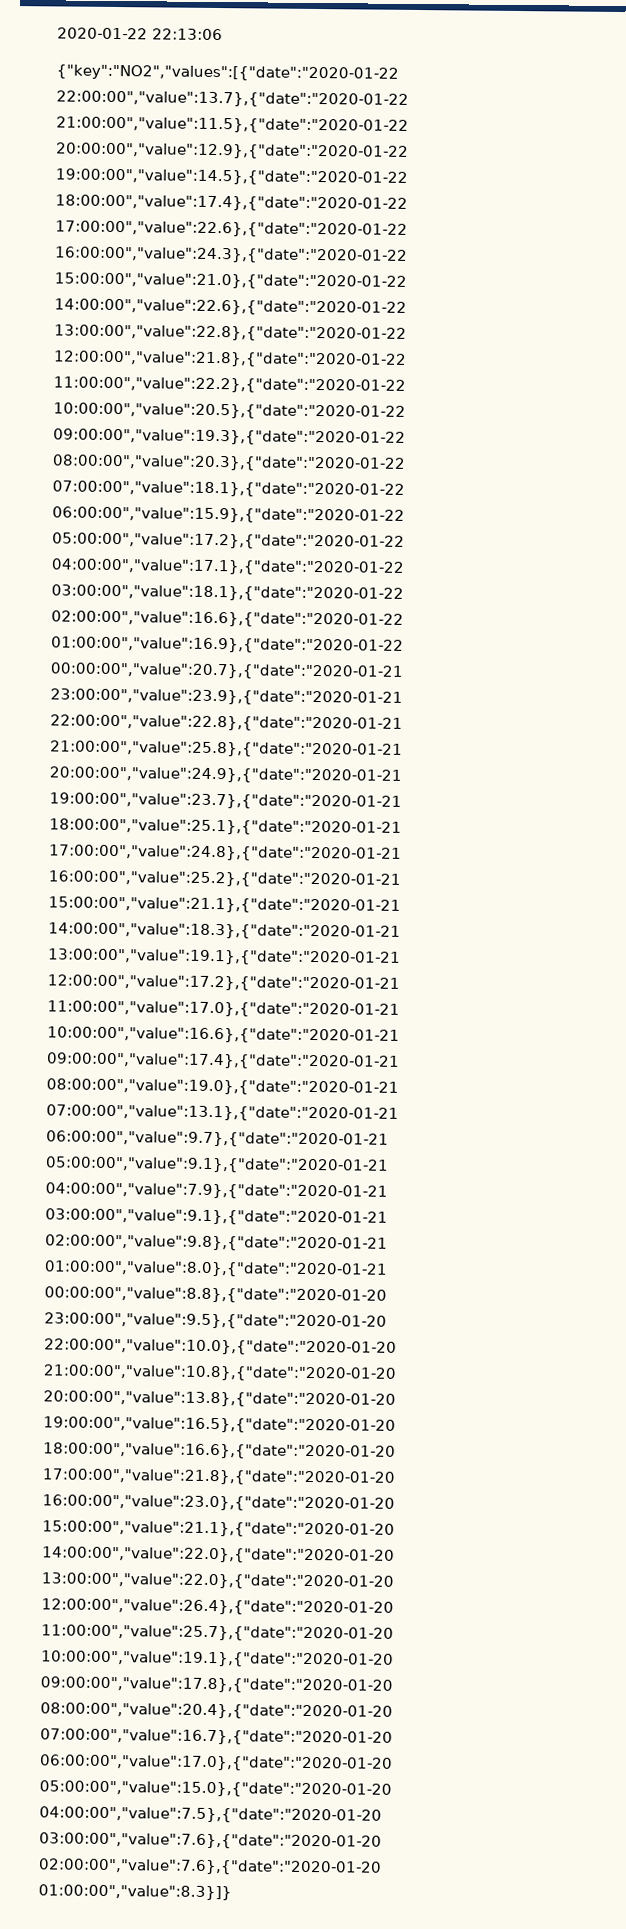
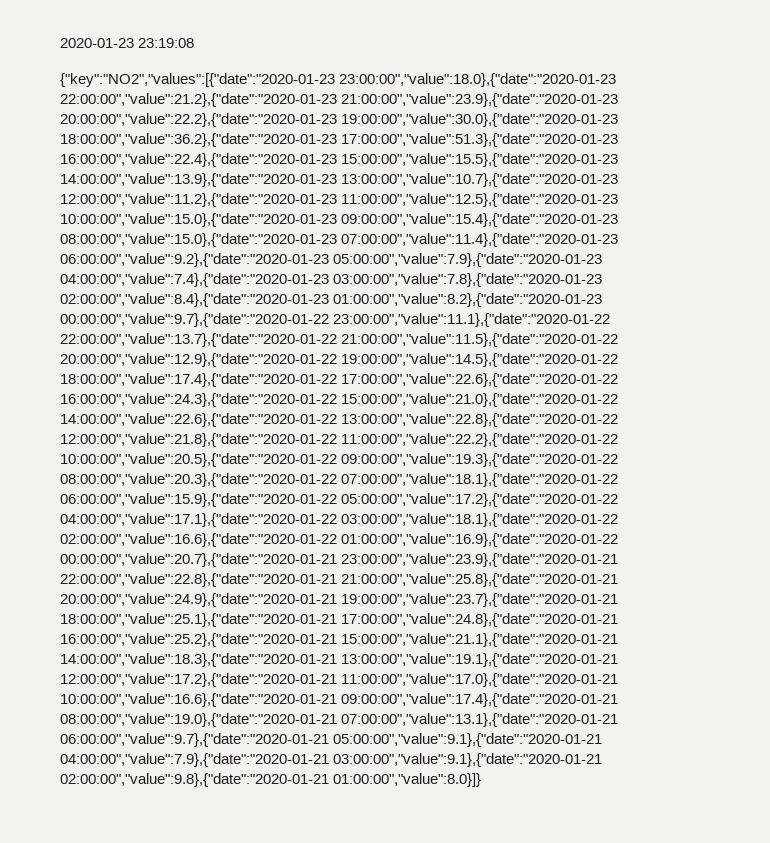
- 2020-01-22 22:13:06
- {"key":"NO2","values":[{"date":"2020-01-22 22:00:00","value":13.7},{"date":"2020-01-22 21:00:00","value":11.5},{"date":"2020-01-22 20:00:00","value":12.9},{"date":"2020-01-22 19:00:00","value":14.5},{"date":"2020-01-22 18:00:00","value":17.4},{"date":"2020-01-22 17:00:00","value":22.6},{"date":"2020-01-22 16:00:00","value":24.3},{"date":"2020-01-22 15:00:00","value":21.0},{"date":"2020-01-22 14:00:00","value":22.6},{"date":"2020-01-22 13:00:00","value":22.8},{"date":"2020-01-22 12:00:00","value":21.8},{"date":"2020-01-22 11:00:00","value":22.2},{"date":"2020-01-22 10:00:00","value":20.5},{"date":"2020-01-22 09:00:00","value":19.3},{"date":"2020-01-22 08:00:00","value":20.3},{"date":"2020-01-22 07:00:00","value":18.1},{"date":"2020-01-22 06:00:00","value":15.9},{"date":"2020-01-22 05:00:00","value":17.2},{"date":"2020-01-22 04:00:00","value":17.1},{"date":"2020-01-22 03:00:00","value":18.1},{"date":"2020-01-22 02:00:00","value":16.6},{"date":"2020-01-22 01:00:00","value":16.9},{"date":"2020-01-22 00:00:00","value":20.7},{"date":"2020-01-21 23:00:00","value":23.9},{"date":"2020-01-21 22:00:00","value":22.8},{"date":"2020-01-21 21:00:00","value":25.8},{"date":"2020-01-21 20:00:00","value":24.9},{"date":"2020-01-21 19:00:00","value":23.7},{"date":"2020-01-21 18:00:00","value":25.1},{"date":"2020-01-21 17:00:00","value":24.8},{"date":"2020-01-21 16:00:00","value":25.2},{"date":"2020-01-21 15:00:00","value":21.1},{"date":"2020-01-21 14:00:00","value":18.3},{"date":"2020-01-21 13:00:00","value":19.1},{"date":"2020-01-21 12:00:00","value":17.2},{"date":"2020-01-21 11:00:00","value":17.0},{"date":"2020-01-21 10:00:00","value":16.6},{"date":"2020-01-21 09:00:00","value":17.4},{"date":"2020-01-21 08:00:00","value":19.0},{"date":"2020-01-21 07:00:00","value":13.1},{"date":"2020-01-21 06:00:00","value":9.7},{"date":"2020-01-21 05:00:00","value":9.1},{"date":"2020-01-21 04:00:00","value":7.9},{"date":"2020-01-21 03:00:00","value":9.1},{"date":"2020-01-21 02:00:00","value":9.8},{"date":"2020-01-21 01:00:00","value":8.0},{"date":"2020-01-21 00:00:00","value":8.8},{"date":"2020-01-20 23:00:00","value":9.5},{"date":"2020-01-20 22:00:00","value":10.0},{"date":"2020-01-20 21:00:00","value":10.8},{"date":"2020-01-20 20:00:00","value":13.8},{"date":"2020-01-20 19:00:00","value":16.5},{"date":"2020-01-20 18:00:00","value":16.6},{"date":"2020-01-20 17:00:00","value":21.8},{"date":"2020-01-20 16:00:00","value":23.0},{"date":"2020-01-20 15:00:00","value":21.1},{"date":"2020-01-20 14:00:00","value":22.0},{"date":"2020-01-20 13:00:00","value":22.0},{"date":"2020-01-20 12:00:00","value":26.4},{"date":"2020-01-20 11:00:00","value":25.7},{"date":"2020-01-20 10:00:00","value":19.1},{"date":"2020-01-20 09:00:00","value":17.8},{"date":"2020-01-20 08:00:00","value":20.4},{"date":"2020-01-20 07:00:00","value":16.7},{"date":"2020-01-20 06:00:00","value":17.0},{"date":"2020-01-20 05:00:00","value":15.0},{"date":"2020-01-20 04:00:00","value":7.5},{"date":"2020-01-20 03:00:00","value":7.6},{"date":"2020-01-20 02:00:00","value":7.6},{"date":"2020-01-20 01:00:00","value":8.3}]}
+ 2020-01-23 23:19:08
+ {"key":"NO2","values":[{"date":"2020-01-23 23:00:00","value":18.0},{"date":"2020-01-23 22:00:00","value":21.2},{"date":"2020-01-23 21:00:00","value":23.9},{"date":"2020-01-23 20:00:00","value":22.2},{"date":"2020-01-23 19:00:00","value":30.0},{"date":"2020-01-23 18:00:00","value":36.2},{"date":"2020-01-23 17:00:00","value":51.3},{"date":"2020-01-23 16:00:00","value":22.4},{"date":"2020-01-23 15:00:00","value":15.5},{"date":"2020-01-23 14:00:00","value":13.9},{"date":"2020-01-23 13:00:00","value":10.7},{"date":"2020-01-23 12:00:00","value":11.2},{"date":"2020-01-23 11:00:00","value":12.5},{"date":"2020-01-23 10:00:00","value":15.0},{"date":"2020-01-23 09:00:00","value":15.4},{"date":"2020-01-23 08:00:00","value":15.0},{"date":"2020-01-23 07:00:00","value":11.4},{"date":"2020-01-23 06:00:00","value":9.2},{"date":"2020-01-23 05:00:00","value":7.9},{"date":"2020-01-23 04:00:00","value":7.4},{"date":"2020-01-23 03:00:00","value":7.8},{"date":"2020-01-23 02:00:00","value":8.4},{"date":"2020-01-23 01:00:00","value":8.2},{"date":"2020-01-23 00:00:00","value":9.7},{"date":"2020-01-22 23:00:00","value":11.1},{"date":"2020-01-22 22:00:00","value":13.7},{"date":"2020-01-22 21:00:00","value":11.5},{"date":"2020-01-22 20:00:00","value":12.9},{"date":"2020-01-22 19:00:00","value":14.5},{"date":"2020-01-22 18:00:00","value":17.4},{"date":"2020-01-22 17:00:00","value":22.6},{"date":"2020-01-22 16:00:00","value":24.3},{"date":"2020-01-22 15:00:00","value":21.0},{"date":"2020-01-22 14:00:00","value":22.6},{"date":"2020-01-22 13:00:00","value":22.8},{"date":"2020-01-22 12:00:00","value":21.8},{"date":"2020-01-22 11:00:00","value":22.2},{"date":"2020-01-22 10:00:00","value":20.5},{"date":"2020-01-22 09:00:00","value":19.3},{"date":"2020-01-22 08:00:00","value":20.3},{"date":"2020-01-22 07:00:00","value":18.1},{"date":"2020-01-22 06:00:00","value":15.9},{"date":"2020-01-22 05:00:00","value":17.2},{"date":"2020-01-22 04:00:00","value":17.1},{"date":"2020-01-22 03:00:00","value":18.1},{"date":"2020-01-22 02:00:00","value":16.6},{"date":"2020-01-22 01:00:00","value":16.9},{"date":"2020-01-22 00:00:00","value":20.7},{"date":"2020-01-21 23:00:00","value":23.9},{"date":"2020-01-21 22:00:00","value":22.8},{"date":"2020-01-21 21:00:00","value":25.8},{"date":"2020-01-21 20:00:00","value":24.9},{"date":"2020-01-21 19:00:00","value":23.7},{"date":"2020-01-21 18:00:00","value":25.1},{"date":"2020-01-21 17:00:00","value":24.8},{"date":"2020-01-21 16:00:00","value":25.2},{"date":"2020-01-21 15:00:00","value":21.1},{"date":"2020-01-21 14:00:00","value":18.3},{"date":"2020-01-21 13:00:00","value":19.1},{"date":"2020-01-21 12:00:00","value":17.2},{"date":"2020-01-21 11:00:00","value":17.0},{"date":"2020-01-21 10:00:00","value":16.6},{"date":"2020-01-21 09:00:00","value":17.4},{"date":"2020-01-21 08:00:00","value":19.0},{"date":"2020-01-21 07:00:00","value":13.1},{"date":"2020-01-21 06:00:00","value":9.7},{"date":"2020-01-21 05:00:00","value":9.1},{"date":"2020-01-21 04:00:00","value":7.9},{"date":"2020-01-21 03:00:00","value":9.1},{"date":"2020-01-21 02:00:00","value":9.8},{"date":"2020-01-21 01:00:00","value":8.0}]}

